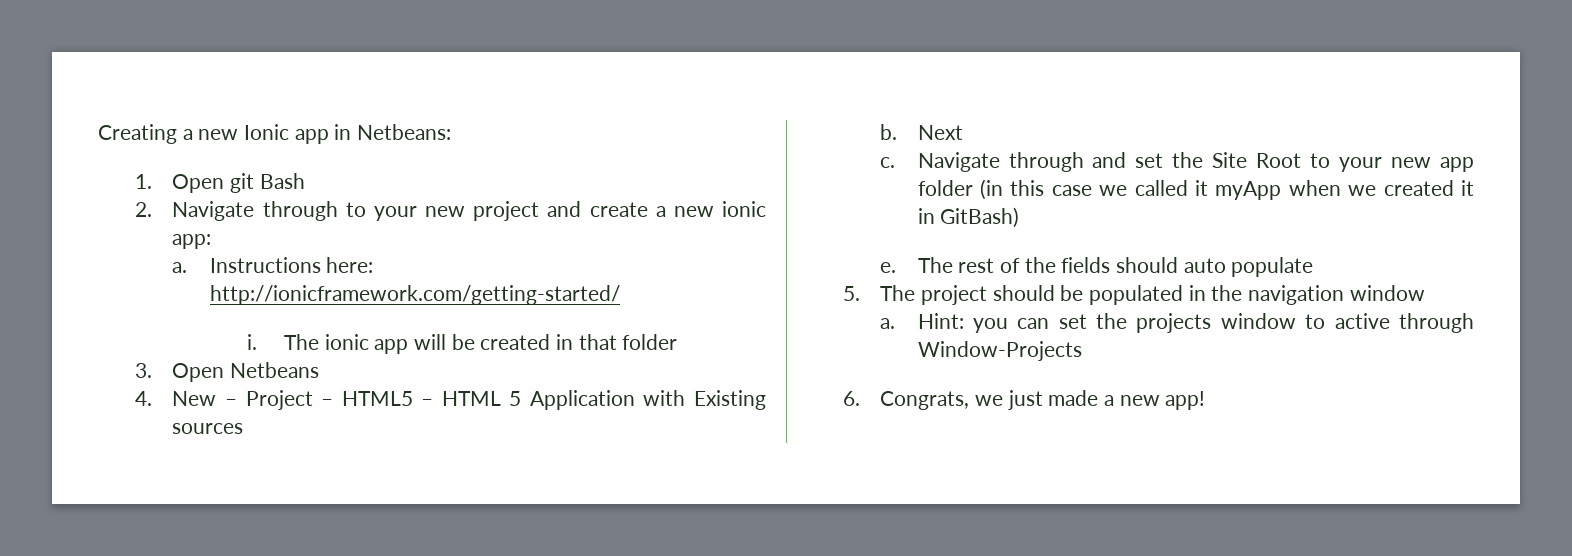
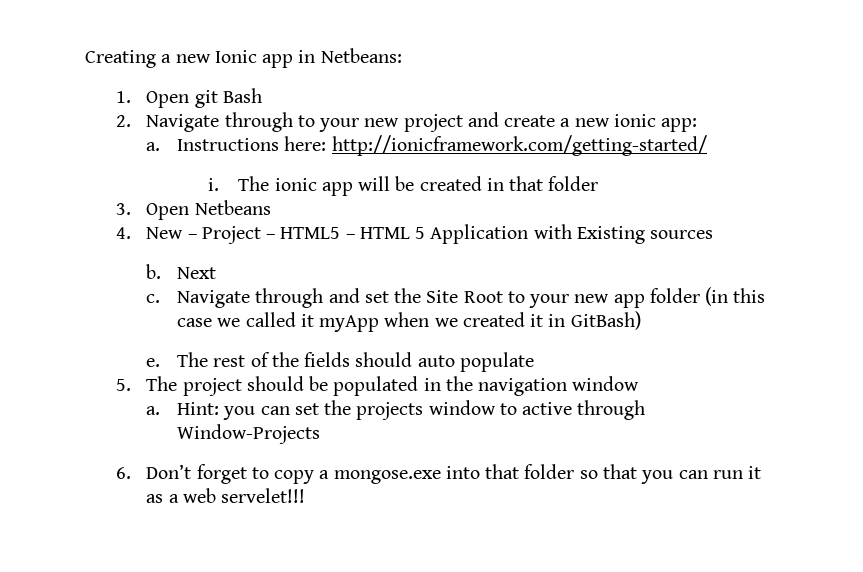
- 6. Congrats, we just made a new app!
+ 6. Don’t forget to copy a mongose.exe into that folder so that you can run it as a web servelet!!!

